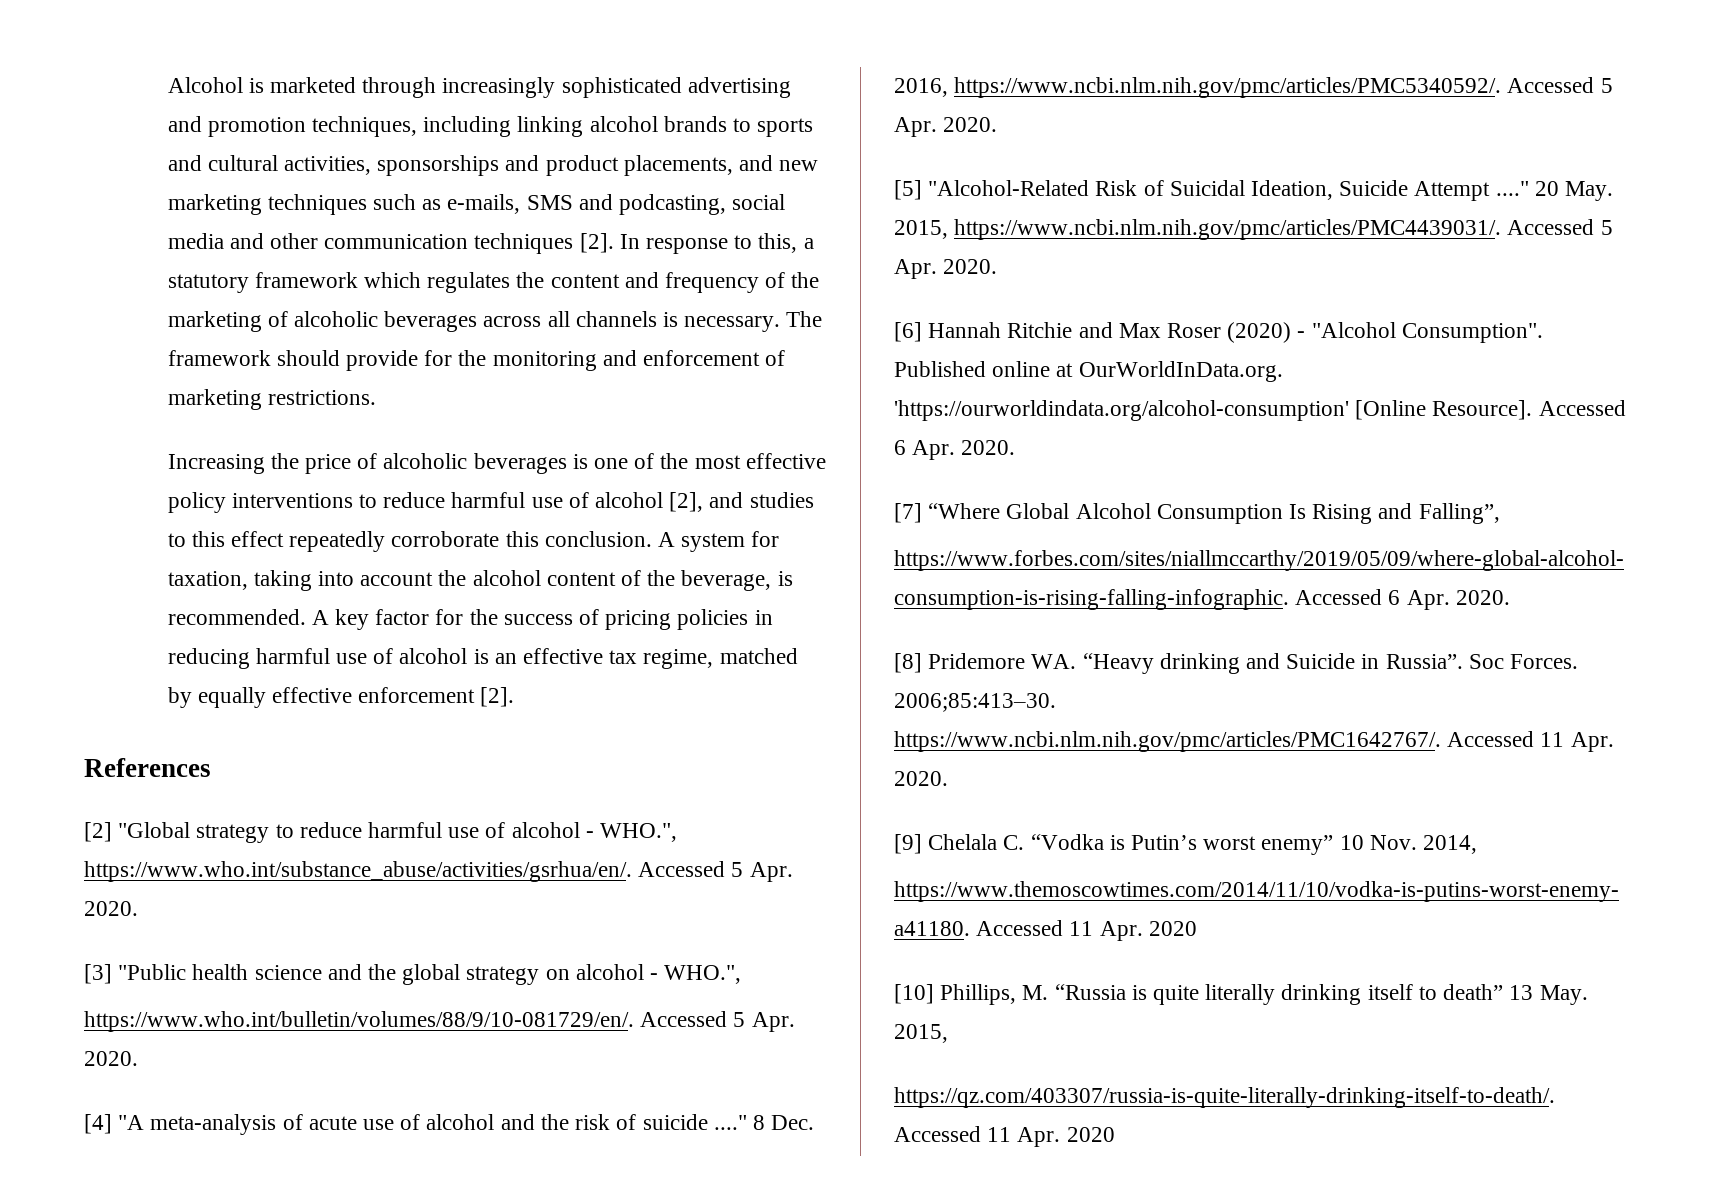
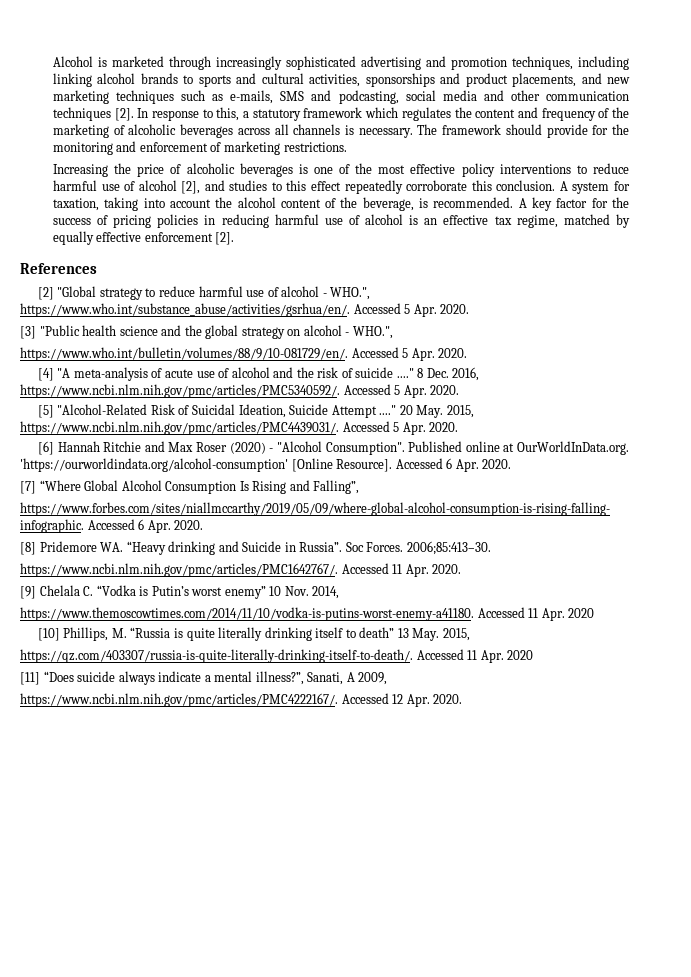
+ [11] “Does suicide always indicate a mental illness?”, Sanati, A 2009,
+ https://www.ncbi.nlm.nih.gov/pmc/articles/PMC4222167/. Accessed 12 Apr. 2020.

